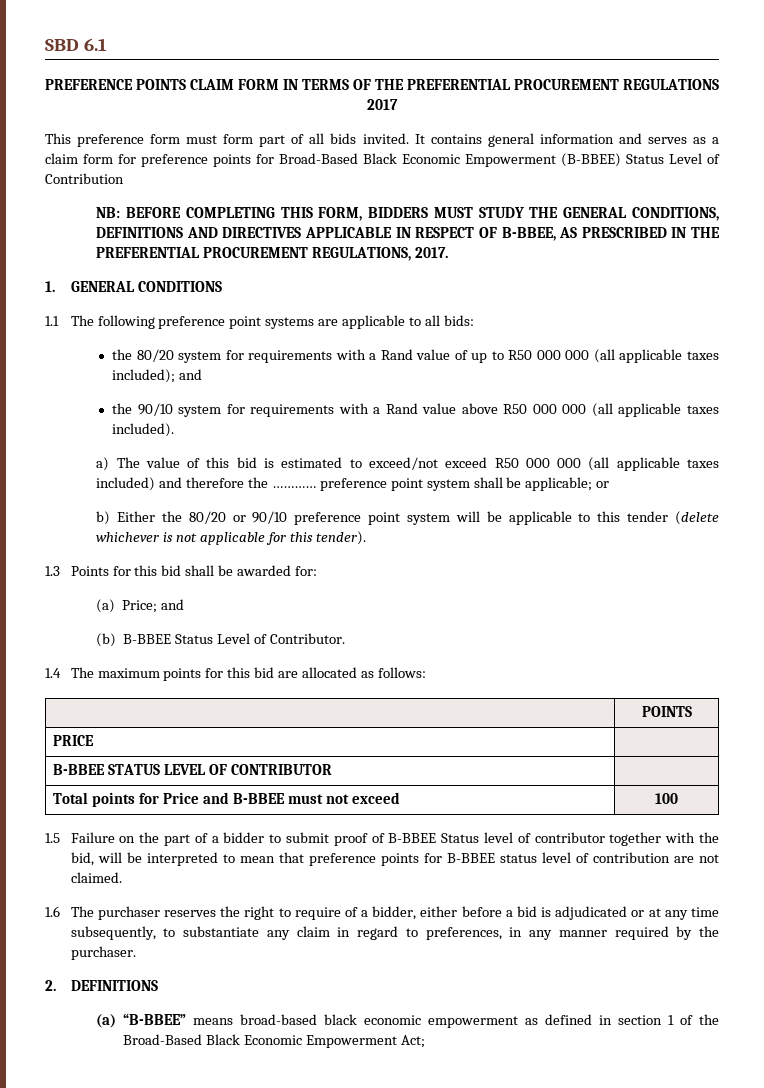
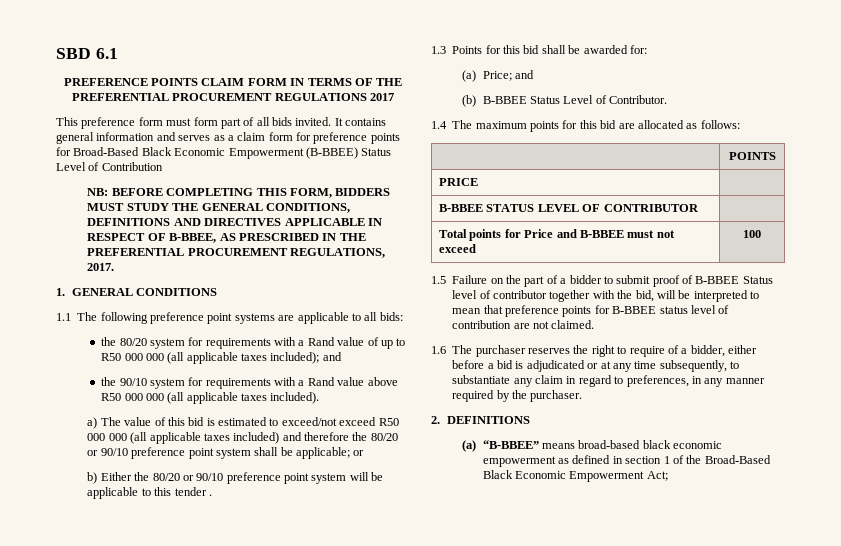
- a) The value of this bid is estimated to exceed/not exceed R50 000 000 (all applicable taxes included) and therefore the ………… preference point system shall be applicable; or
+ a) The value of this bid is estimated to exceed/not exceed R50 000 000 (all applicable taxes included) and therefore the 80/20 or 90/10 preference point system shall be applicable; or
- b) Either the 80/20 or 90/10 preference point system will be applicable to this tender (delete whichever is not applicable for this tender).
+ b) Either the 80/20 or 90/10 preference point system will be applicable to this tender .

